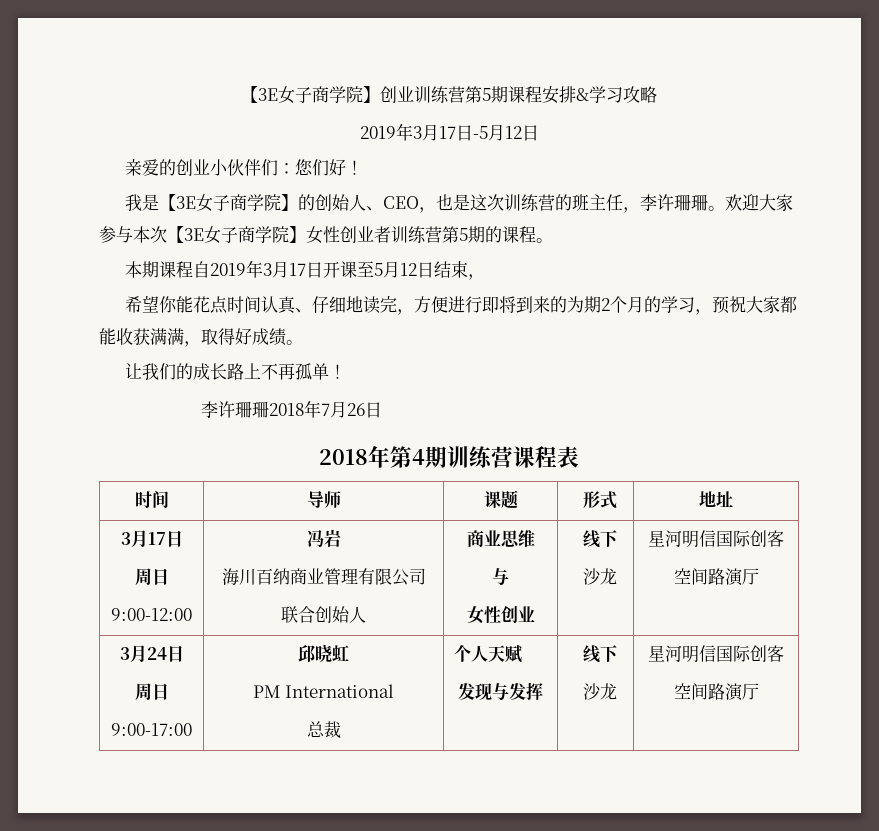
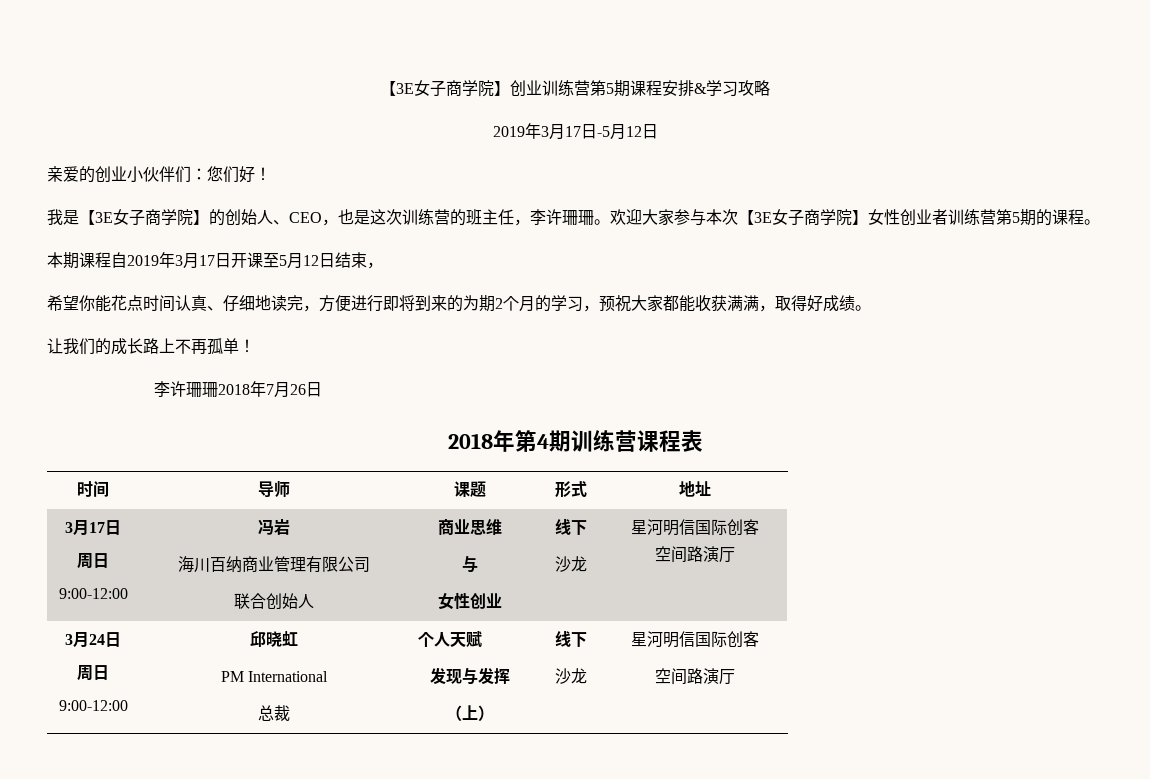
  3月24日
  周日
- 9:00-17:00 | 邱晓虹
+ 9:00-12:00 | 邱晓虹
  PM International
  总裁 | 个人天赋
- 发现与发挥 | 线下
+ 发现与发挥
+ （上） | 线下

